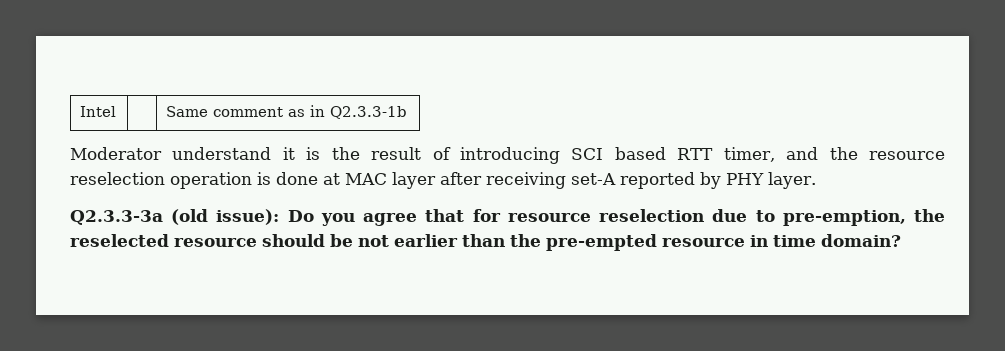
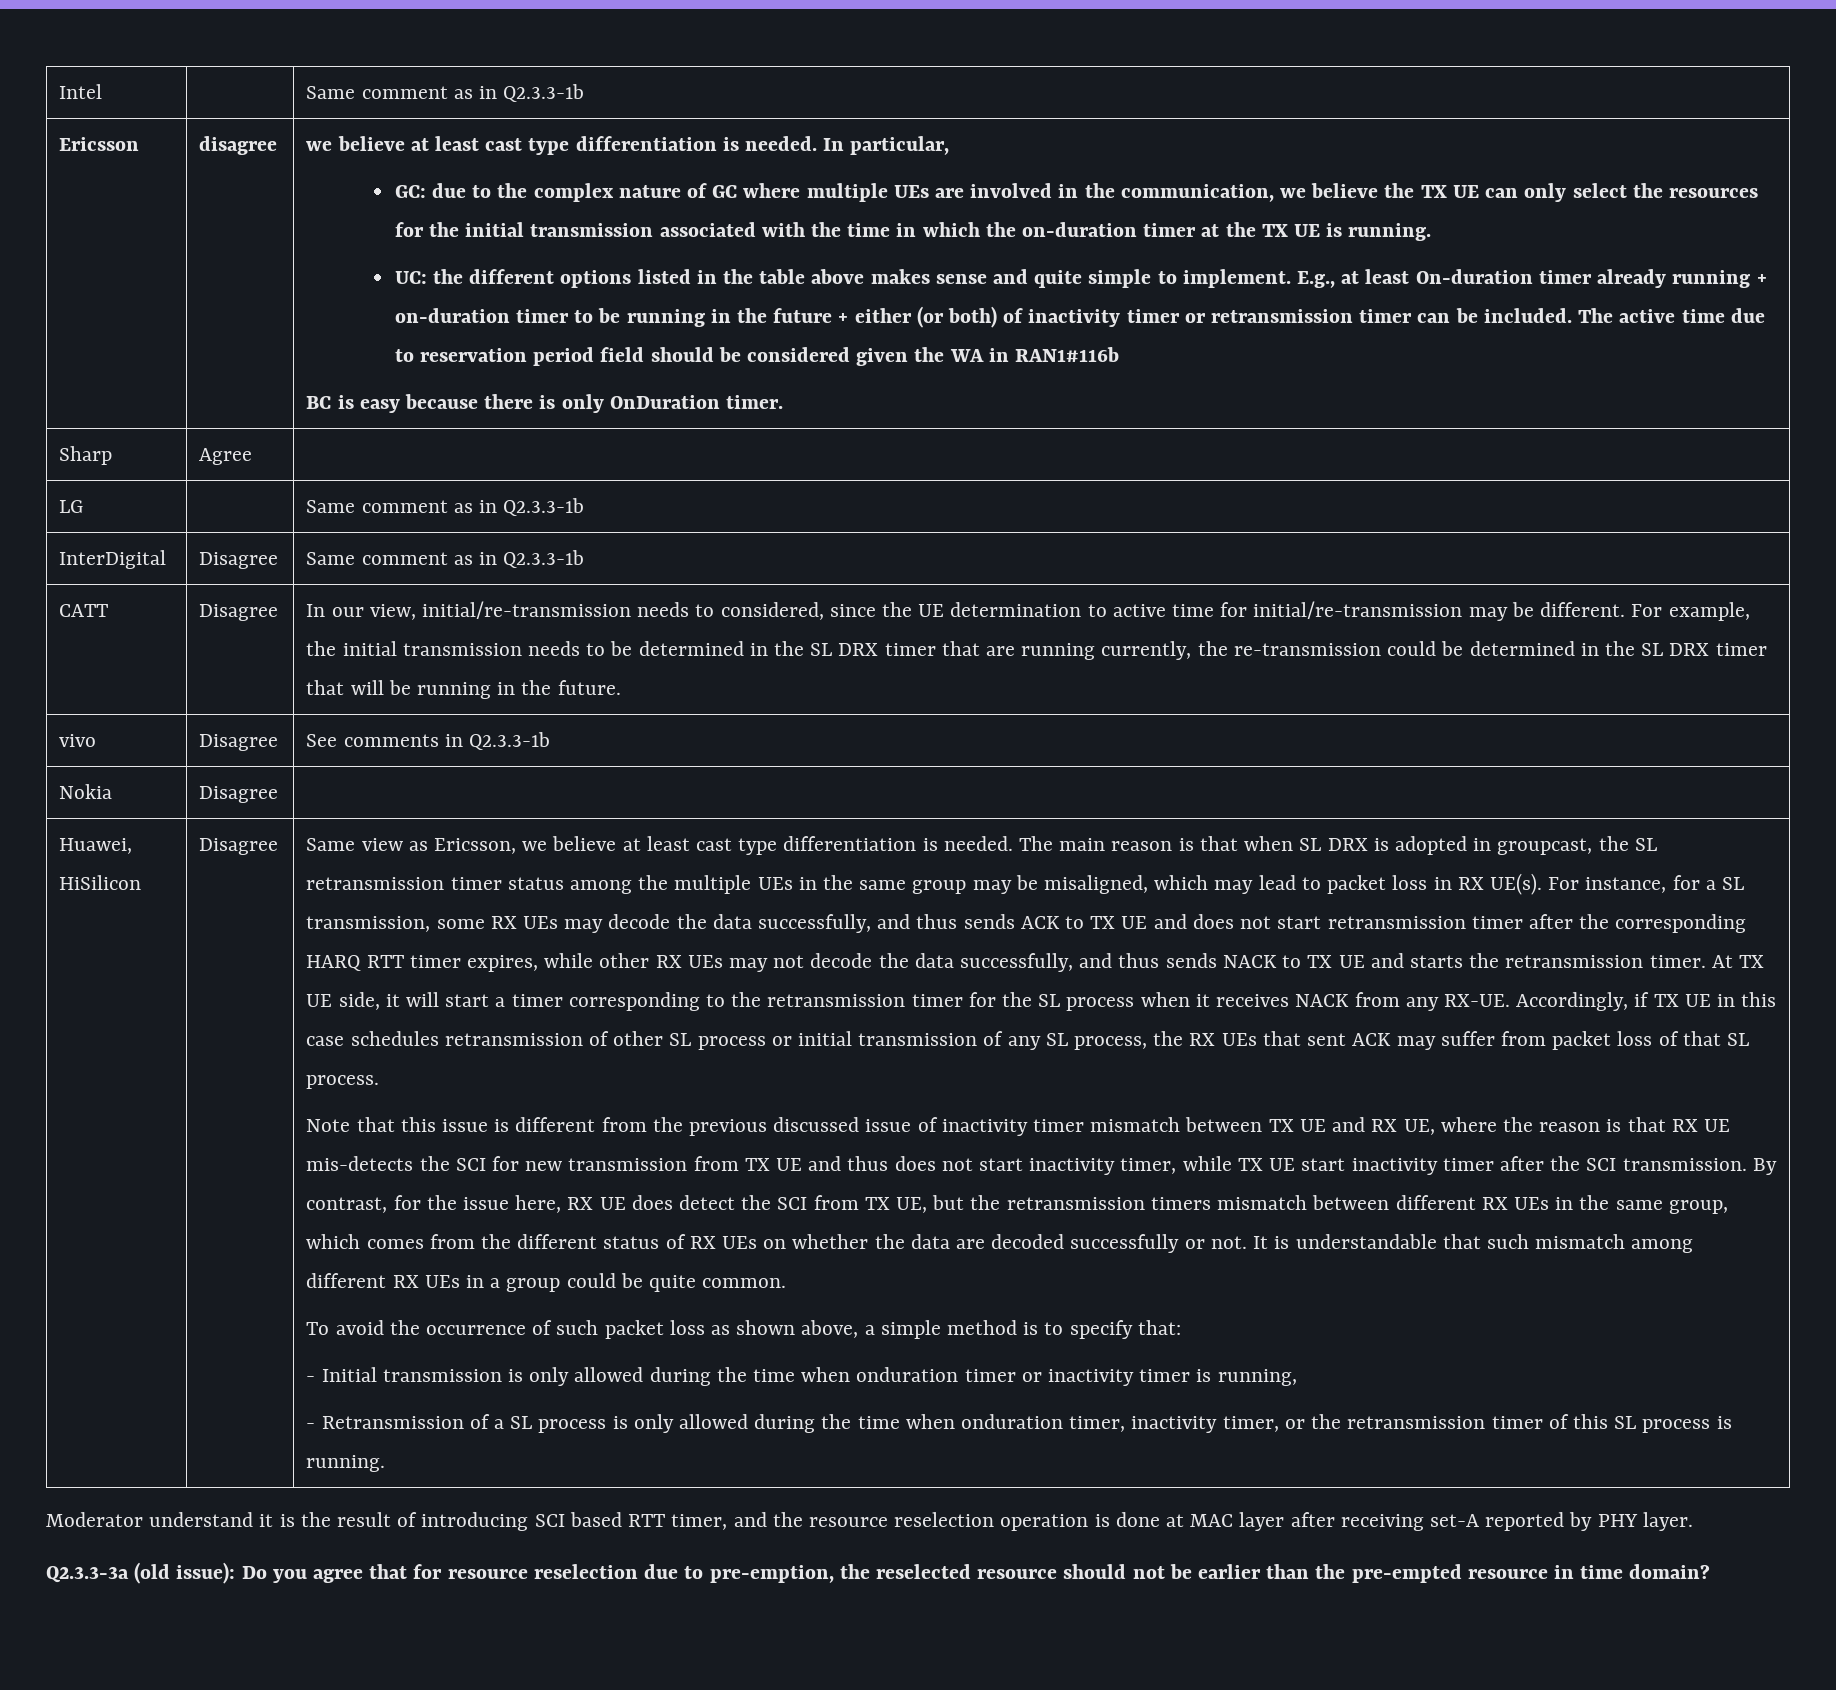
+ Ericsson | disagree | we believe at least cast type differentiation is needed. In particular,
+ GC: due to the complex nature of GC where multiple UEs are involved in the communication, we believe the TX UE can only select the resources for the initial transmission associated with the time in which the on-duration timer at the TX UE is running.
+ UC: the different options listed in the table above makes sense and quite simple to implement. E.g., at least On-duration timer already running + on-duration timer to be running in the future + either (or both) of inactivity timer or retransmission timer can be included. The active time due to reservation period field should be considered given the WA in RAN1#116b
+ BC is easy because there is only OnDuration timer.
+ Sharp | Agree |
+ LG | | Same comment as in Q2.3.3-1b
+ InterDigital | Disagree | Same comment as in Q2.3.3-1b
+ CATT | Disagree | In our view, initial/re-transmission needs to considered, since the UE determination to active time for initial/re-transmission may be different. For example, the initial transmission needs to be determined in the SL DRX timer that are running currently, the re-transmission could be determined in the SL DRX timer that will be running in the future.
+ vivo | Disagree | See comments in Q2.3.3-1b
+ Nokia | Disagree |
+ Huawei, HiSilicon | Disagree | Same view as Ericsson, we believe at least cast type differentiation is needed. The main reason is that when SL DRX is adopted in groupcast, the SL retransmission timer status among the multiple UEs in the same group may be misaligned, which may lead to packet loss in RX UE(s). For instance, for a SL transmission, some RX UEs may decode the data successfully, and thus sends ACK to TX UE and does not start retransmission timer after the corresponding HARQ RTT timer expires, while other RX UEs may not decode the data successfully, and thus sends NACK to TX UE and starts the retransmission timer. At TX UE side, it will start a timer corresponding to the retransmission timer for the SL process when it receives NACK from any RX-UE. Accordingly, if TX UE in this case schedules retransmission of other SL process or initial transmission of any SL process, the RX UEs that sent ACK may suffer from packet loss of that SL process.
+ Note that this issue is different from the previous discussed issue of inactivity timer mismatch between TX UE and RX UE, where the reason is that RX UE mis-detects the SCI for new transmission from TX UE and thus does not start inactivity timer, while TX UE start inactivity timer after the SCI transmission. By contrast, for the issue here, RX UE does detect the SCI from TX UE, but the retransmission timers mismatch between different RX UEs in the same group, which comes from the different status of RX UEs on whether the data are decoded successfully or not. It is understandable that such mismatch among different RX UEs in a group could be quite common.
+ To avoid the occurrence of such packet loss as shown above, a simple method is to specify that:
+ - Initial transmission is only allowed during the time when onduration timer or inactivity timer is running,
+ - Retransmission of a SL process is only allowed during the time when onduration timer, inactivity timer, or the retransmission timer of this SL process is running.
- Q2.3.3-3a (old issue): Do you agree that for resource reselection due to pre-emption, the reselected resource should be not earlier than the pre-empted resource in time domain?
+ Q2.3.3-3a (old issue): Do you agree that for resource reselection due to pre-emption, the reselected resource should not be earlier than the pre-empted resource in time domain?

